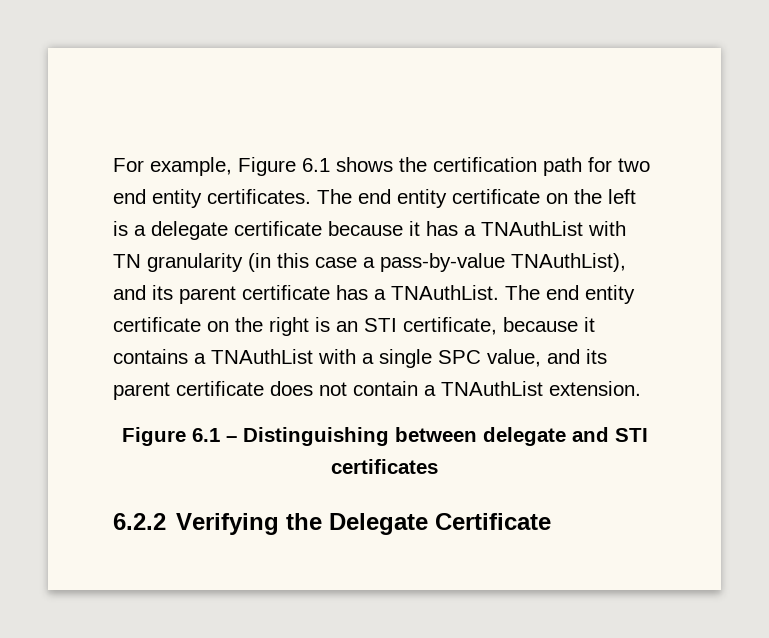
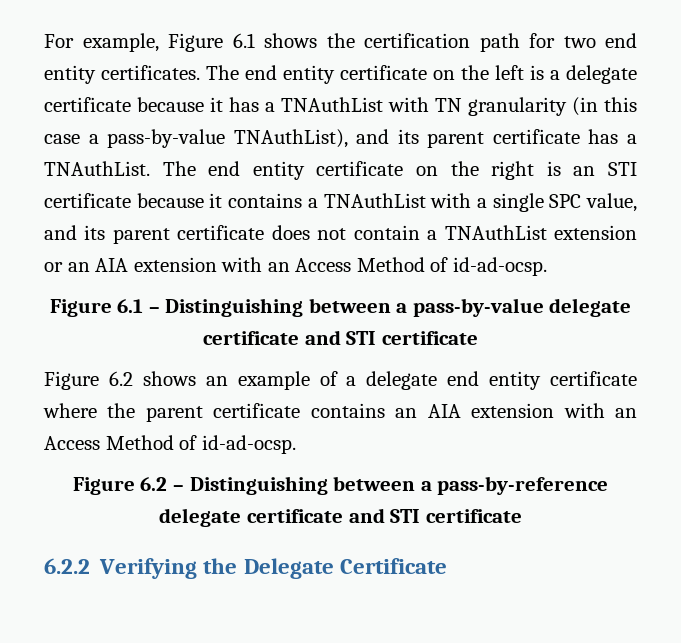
- The end entity certificate on the right is an STI certificate, because it contains a TNAuthList with a single SPC value, and its parent certificate does not contain a TNAuthList extension.
+ The end entity certificate on the right is an STI certificate because it contains a TNAuthList with a single SPC value, and its parent certificate does not contain a TNAuthList extension or an AIA extension with an Access Method of id-ad-ocsp.
- Figure 6.1 – Distinguishing between delegate and STI certificates
+ Figure 6.1 – Distinguishing between a pass-by-value delegate certificate and STI certificate
+ Figure 6.2 shows an example of a delegate end entity certificate where the parent certificate contains an AIA extension with an Access Method of id-ad-ocsp.
+ Figure 6.2 – Distinguishing between a pass-by-reference delegate certificate and STI certificate

